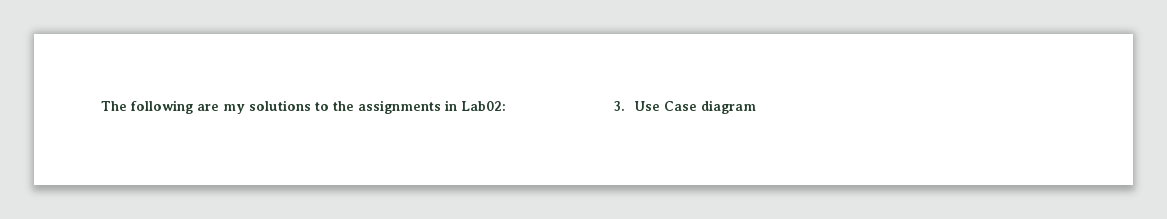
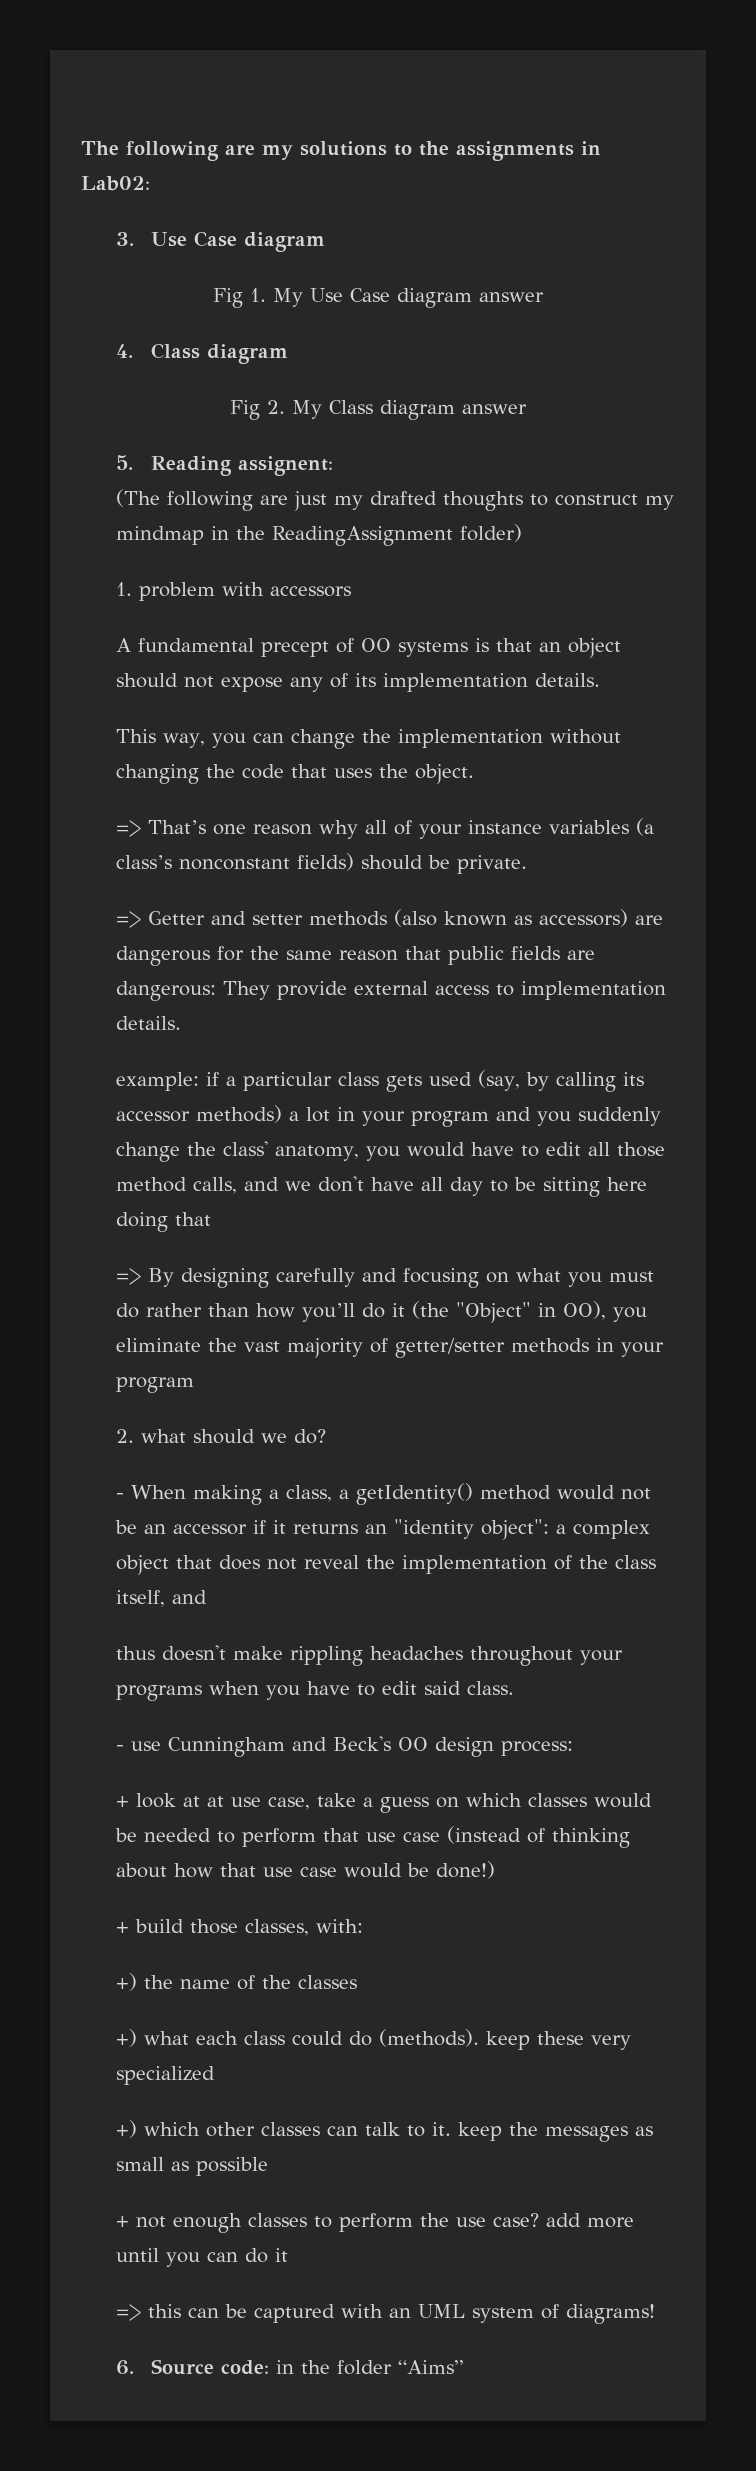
+ Fig 1. My Use Case diagram answer
+ 4. Class diagram
+ Fig 2. My Class diagram answer
+ 5. Reading assignent:
+ (The following are just my drafted thoughts to construct my mindmap in the ReadingAssignment folder)
+ 1. problem with accessors
+ A fundamental precept of OO systems is that an object should not expose any of its implementation details.
+ This way, you can change the implementation without changing the code that uses the object.
+ => That’s one reason why all of your instance variables (a class’s nonconstant fields) should be private.
+ => Getter and setter methods (also known as accessors) are dangerous for the same reason that public fields are dangerous: They provide external access to implementation details.
+ example: if a particular class gets used (say, by calling its accessor methods) a lot in your program and you suddenly change the class' anatomy, you would have to edit all those method calls, and we don't have all day to be sitting here doing that
+ => By designing carefully and focusing on what you must do rather than how you’ll do it (the "Object" in OO), you eliminate the vast majority of getter/setter methods in your program
+ 2. what should we do?
+ - When making a class, a getIdentity() method would not be an accessor if it returns an "identity object": a complex object that does not reveal the implementation of the class itself, and
+ thus doesn't make rippling headaches throughout your programs when you have to edit said class.
+ - use Cunningham and Beck's OO design process:
+ + look at at use case, take a guess on which classes would be needed to perform that use case (instead of thinking about how that use case would be done!)
+ + build those classes, with:
+ +) the name of the classes
+ +) what each class could do (methods). keep these very specialized
+ +) which other classes can talk to it. keep the messages as small as possible
+ + not enough classes to perform the use case? add more until you can do it
+ => this can be captured with an UML system of diagrams!
+ 6. Source code: in the folder “Aims”

